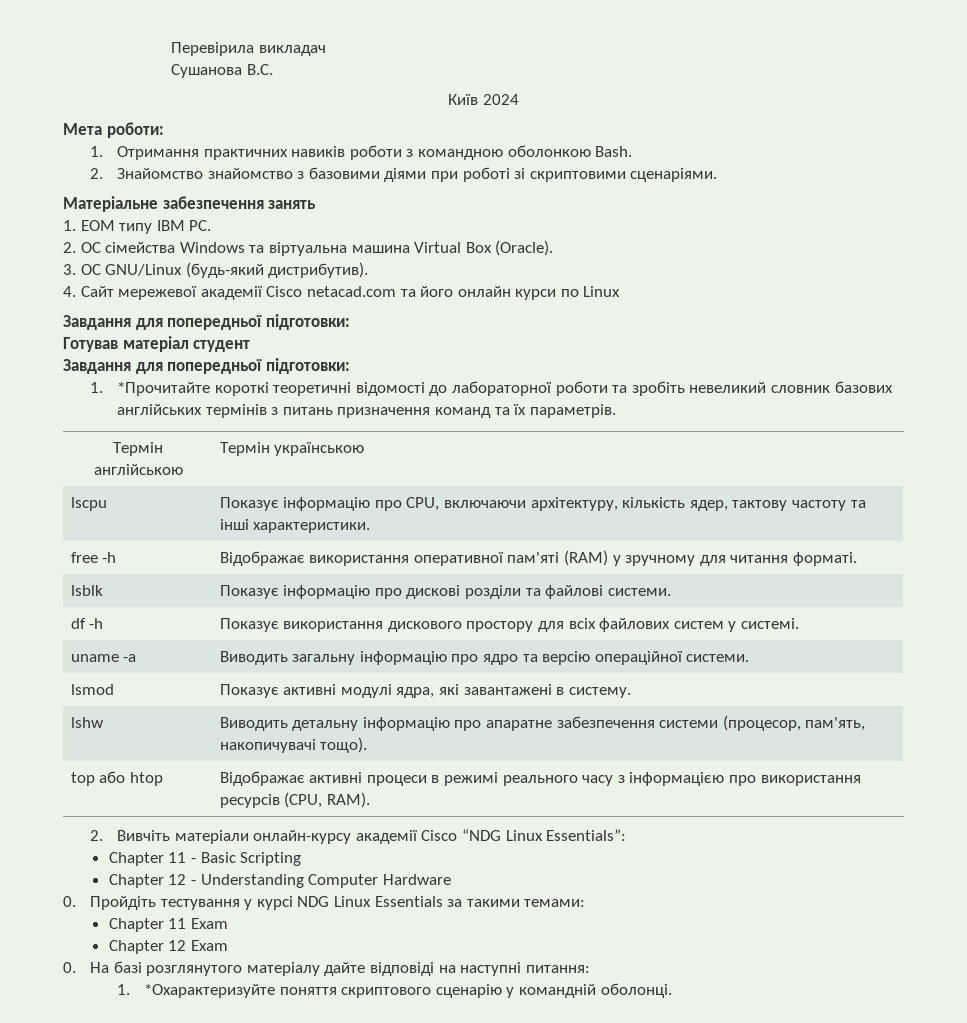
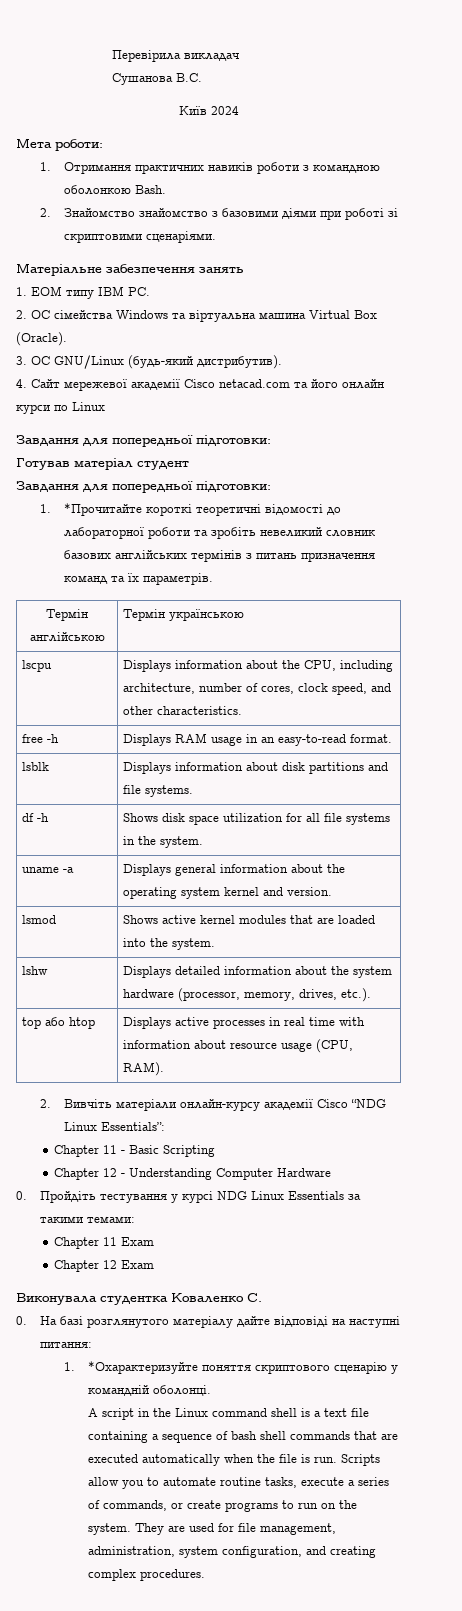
- lscpu | Показує інформацію про CPU, включаючи архітектуру, кількість ядер, тактову частоту та інші характеристики.
- free -h | Відображає використання оперативної пам'яті (RAM) у зручному для читання форматі.
- lsblk | Показує інформацію про дискові розділи та файлові системи.
- df -h | Показує використання дискового простору для всіх файлових систем у системі.
- uname -a | Виводить загальну інформацію про ядро та версію операційної системи.
- lsmod | Показує активні модулі ядра, які завантажені в систему.
- lshw | Виводить детальну інформацію про апаратне забезпечення системи (процесор, пам'ять, накопичувачі тощо).
- top або htop | Відображає активні процеси в режимі реального часу з інформацією про використання ресурсів (CPU, RAM).
+ lscpu | Displays information about the CPU, including architecture, number of cores, clock speed, and other characteristics.
+ free -h | Displays RAM usage in an easy-to-read format.
+ lsblk | Displays information about disk partitions and file systems.
+ df -h | Shows disk space utilization for all file systems in the system.
+ uname -a | Displays general information about the operating system kernel and version.
+ lsmod | Shows active kernel modules that are loaded into the system.
+ lshw | Displays detailed information about the system hardware (processor, memory, drives, etc.).
+ top або htop | Displays active processes in real time with information about resource usage (CPU, RAM).
+ Виконувала студентка Коваленко С.
+ A script in the Linux command shell is a text file containing a sequence of bash shell commands that are executed automatically when the file is run. Scripts allow you to automate routine tasks, execute a series of commands, or create programs to run on the system. They are used for file management, administration, system configuration, and creating complex procedures.

